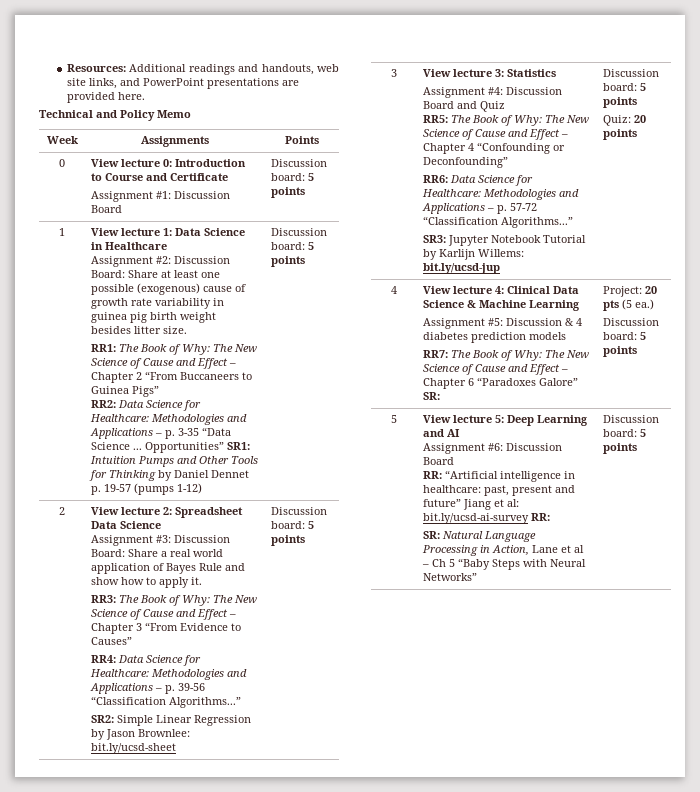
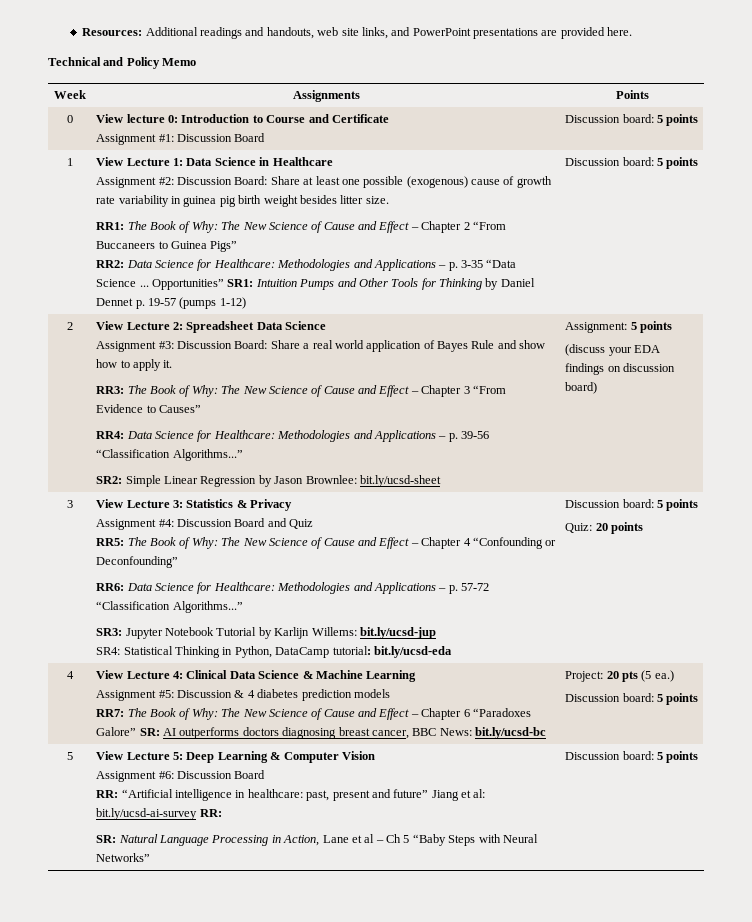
- View lecture 1: Data Science in Healthcare
+ View Lecture 1: Data Science in Healthcare
- View lecture 2: Spreadsheet Data Science
+ View Lecture 2: Spreadsheet Data Science
- SR2: Simple Linear Regression by Jason Brownlee: bit.ly/ucsd-sheet | Discussion board: 5 points
+ SR2: Simple Linear Regression by Jason Brownlee: bit.ly/ucsd-sheet | Assignment: 5 points
+ (discuss your EDA findings on discussion board)
- View lecture 3: Statistics
+ View Lecture 3: Statistics & Privacy
+ SR4: Statistical Thinking in Python, DataCamp tutorial: bit.ly/ucsd-eda
- View lecture 4: Clinical Data Science & Machine Learning
+ View Lecture 4: Clinical Data Science & Machine Learning
- RR7: The Book of Why: The New Science of Cause and Effect – Chapter 6 “Paradoxes Galore” SR:
+ RR7: The Book of Why: The New Science of Cause and Effect – Chapter 6 “Paradoxes Galore” SR: AI outperforms doctors diagnosing breast cancer, BBC News: bit.ly/ucsd-bc
- View lecture 5: Deep Learning and AI
+ View Lecture 5: Deep Learning & Computer Vision

